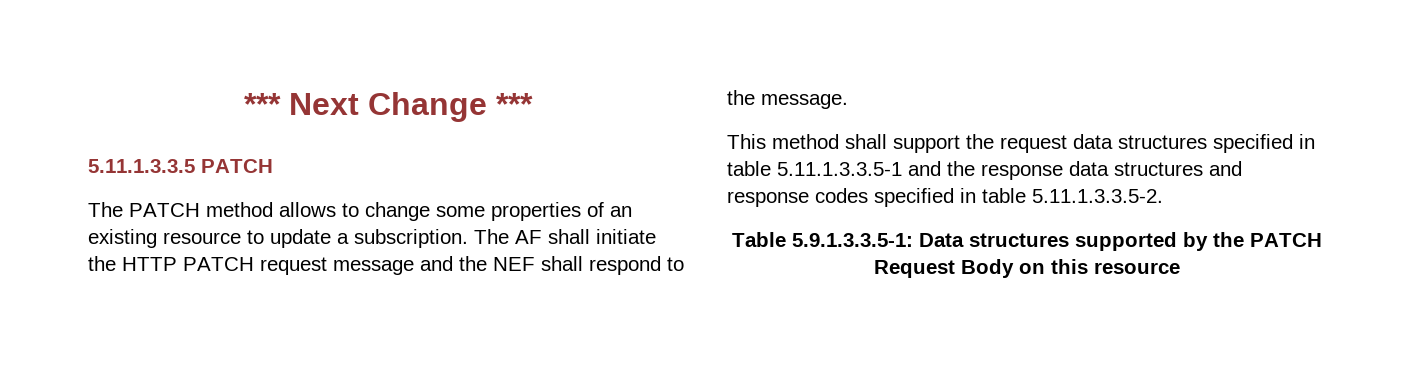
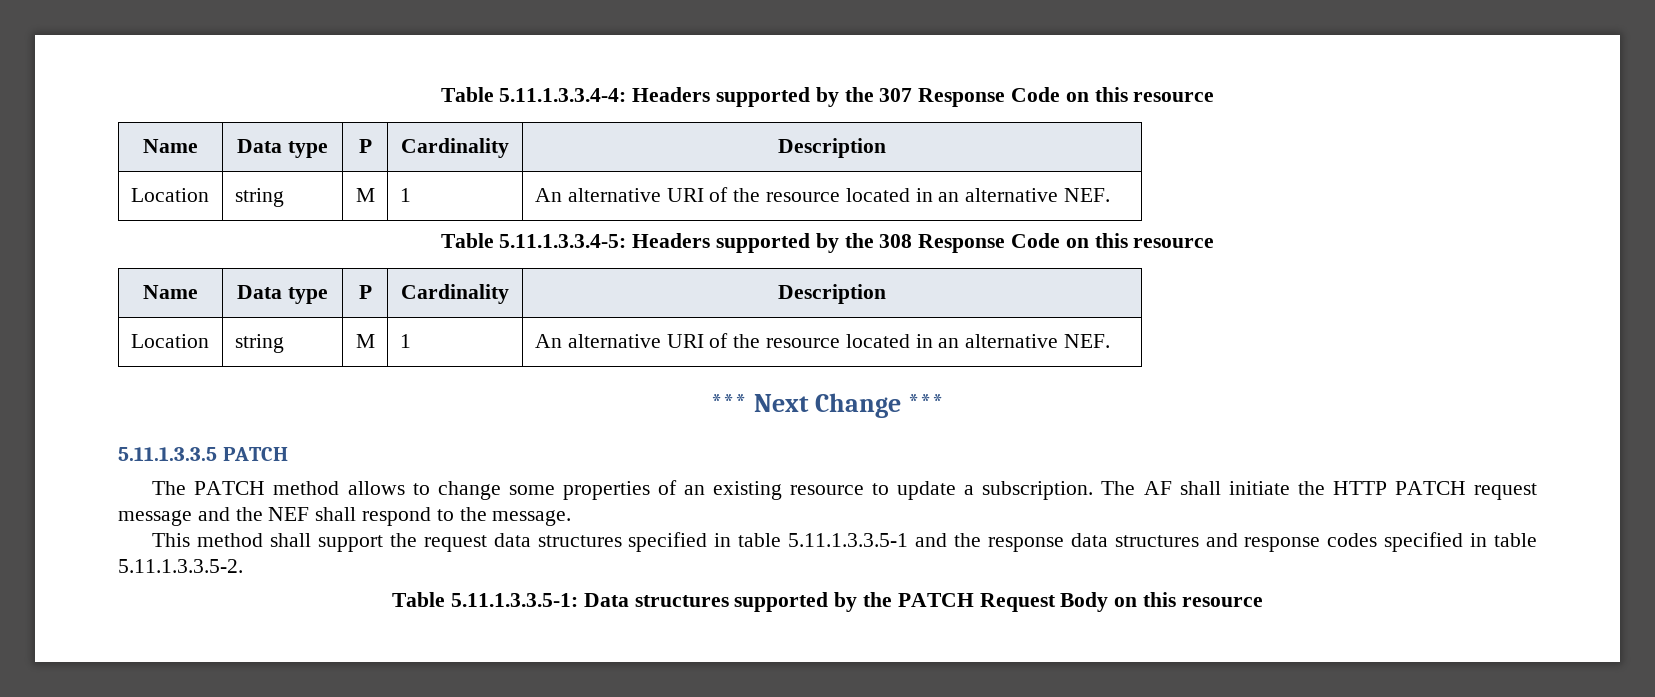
+ Table 5.11.1.3.3.4-4: Headers supported by the 307 Response Code on this resource
+ Name | Data type | P | Cardinality | Description
+ Location | string | M | 1 | An alternative URI of the resource located in an alternative NEF.
+ Table 5.11.1.3.3.4-5: Headers supported by the 308 Response Code on this resource
+ Name | Data type | P | Cardinality | Description
+ Location | string | M | 1 | An alternative URI of the resource located in an alternative NEF.
- Table 5.9.1.3.3.5-1: Data structures supported by the PATCH Request Body on this resource
+ Table 5.11.1.3.3.5-1: Data structures supported by the PATCH Request Body on this resource

